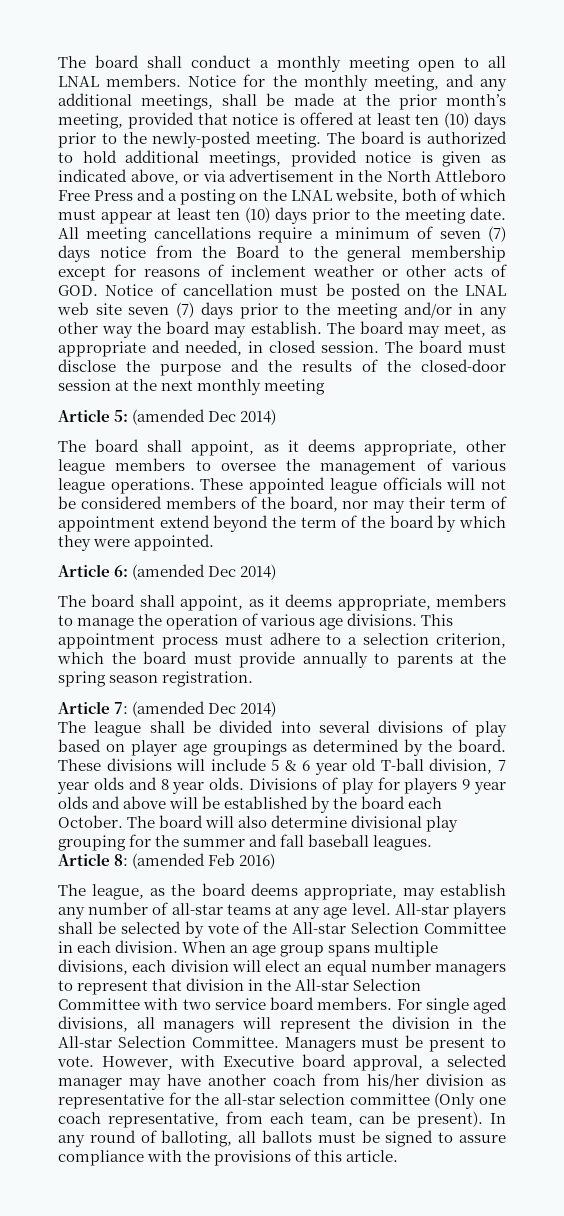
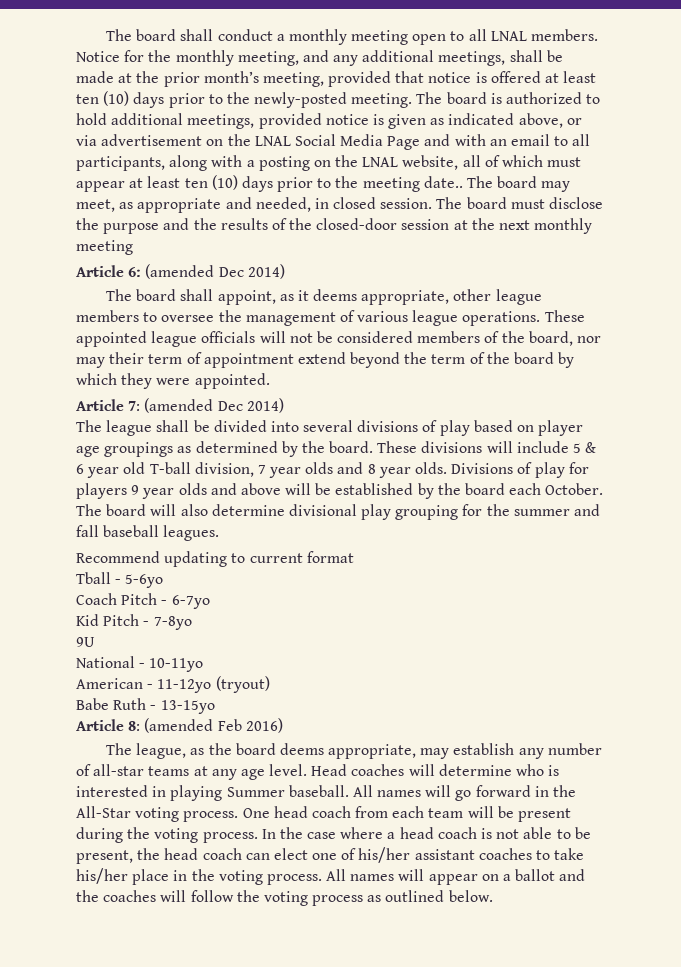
- The board is authorized to hold additional meetings, provided notice is given as indicated above, or via advertisement in the North Attleboro Free Press and a posting on the LNAL website, both of which must appear at least ten (10) days prior to the meeting date. All meeting cancellations require a minimum of seven (7) days notice from the Board to the general membership except for reasons of inclement weather or other acts of GOD. Notice of cancellation must be posted on the LNAL web site seven (7) days prior to the meeting and/or in any other way the board may establish.
+ The board is authorized to hold additional meetings, provided notice is given as indicated above, or via advertisement on the LNAL Social Media Page and with an email to all participants, along with a posting on the LNAL website, all of which must appear at least ten (10) days prior to the meeting date..
- Article 5: (amended Dec 2014)
+ Article 6: (amended Dec 2014)
- Article 6: (amended Dec 2014)
- The board shall appoint, as it deems appropriate, members to manage the operation of various age divisions. This appointment process must adhere to a selection criterion, which the board must provide annually to parents at the spring season registration.
+ Recommend updating to current format
+ Tball - 5-6yo
+ Coach Pitch - 6-7yo
+ Kid Pitch - 7-8yo
+ 9U
+ National - 10-11yo
+ American - 11-12yo (tryout)
+ Babe Ruth - 13-15yo
- All-star players shall be selected by vote of the All-star Selection Committee in each division. When an age group spans multiple divisions, each division will elect an equal number managers to represent that division in the All-star Selection Committee with two service board members. For single aged divisions, all managers will represent the division in the All-star Selection Committee. Managers must be present to vote. However, with Executive board approval, a selected manager may have another coach from his/her division as representative for the all-star selection committee (Only one coach representative, from each team, can be present). In any round of balloting, all ballots must be signed to assure compliance with the provisions of this article.
+ Head coaches will determine who is interested in playing Summer baseball. All names will go forward in the All-Star voting process. One head coach from each team will be present during the voting process. In the case where a head coach is not able to be present, the head coach can elect one of his/her assistant coaches to take his/her place in the voting process. All names will appear on a ballot and the coaches will follow the voting process as outlined below.

